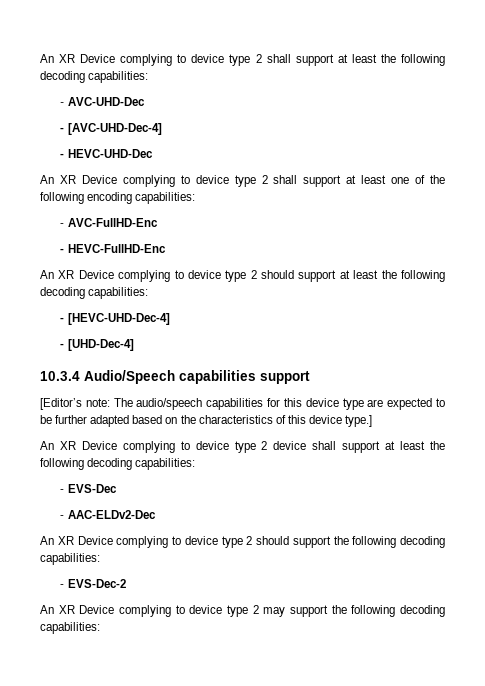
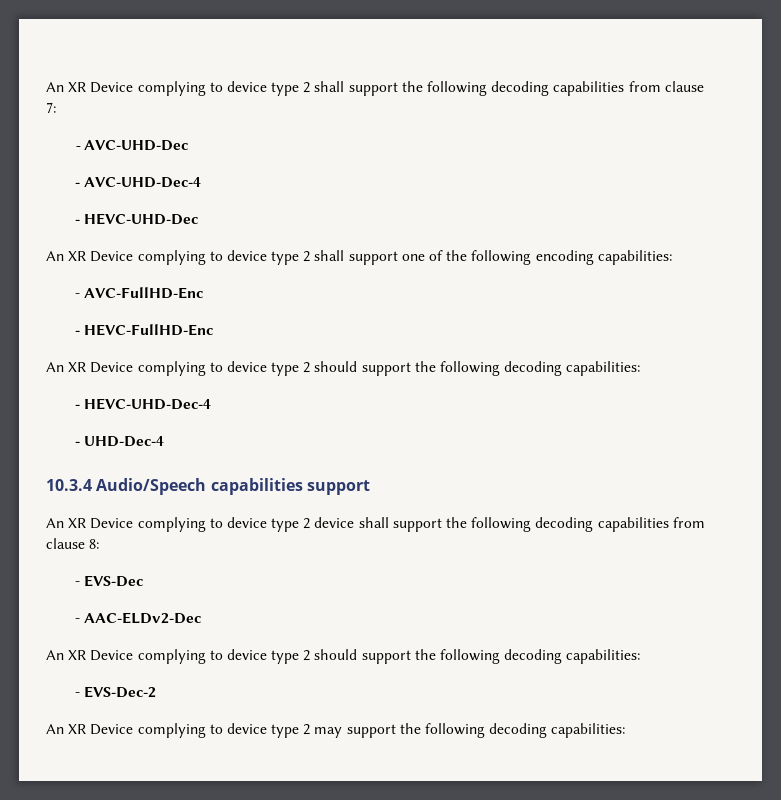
- An XR Device complying to device type 2 shall support at least the following decoding capabilities:
+ An XR Device complying to device type 2 shall support the following decoding capabilities from clause 7:
- - [AVC-UHD-Dec-4]
+ - AVC-UHD-Dec-4
- An XR Device complying to device type 2 shall support at least one of the following encoding capabilities:
+ An XR Device complying to device type 2 shall support one of the following encoding capabilities:
  - HEVC-FullHD-Enc
- An XR Device complying to device type 2 should support at least the following decoding capabilities:
- - [HEVC-UHD-Dec-4]
- - [UHD-Dec-4]
+ An XR Device complying to device type 2 should support the following decoding capabilities:
+ - HEVC-UHD-Dec-4
+ - UHD-Dec-4
- [Editor’s note: The audio/speech capabilities for this device type are expected to be further adapted based on the characteristics of this device type.]
- An XR Device complying to device type 2 device shall support at least the following decoding capabilities:
+ An XR Device complying to device type 2 device shall support the following decoding capabilities from clause 8:

